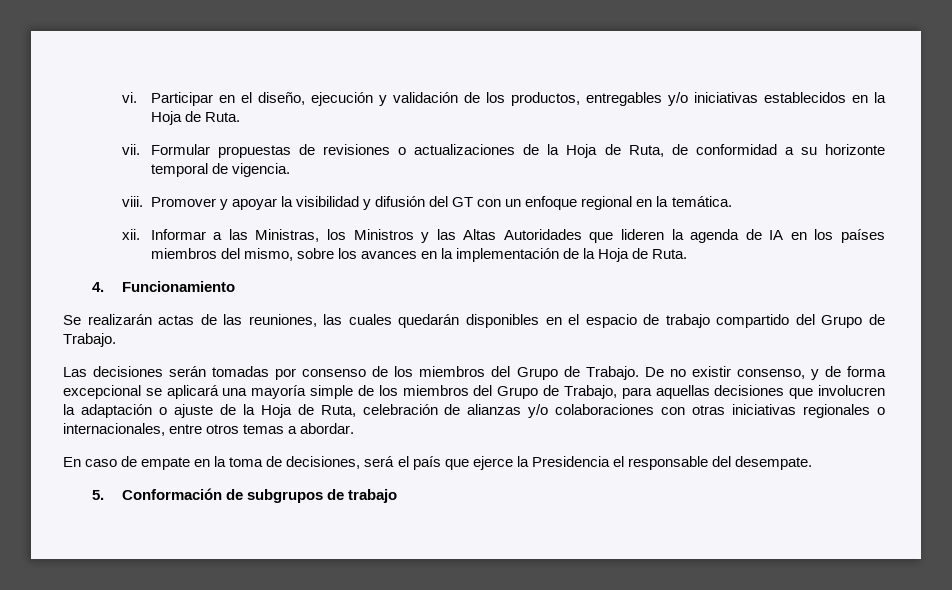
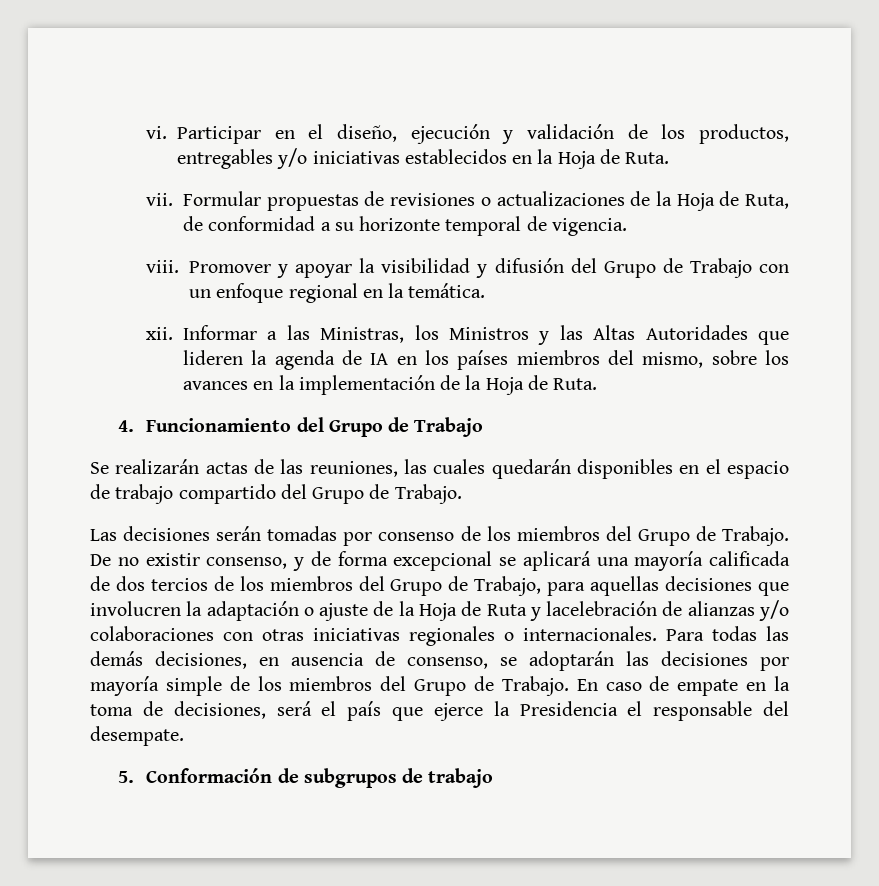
- Promover y apoyar la visibilidad y difusión del GT con un enfoque regional en la temática.
+ Promover y apoyar la visibilidad y difusión del Grupo de Trabajo con un enfoque regional en la temática.
- 4. Funcionamiento
+ 4. Funcionamiento del Grupo de Trabajo
- De no existir consenso, y de forma excepcional se aplicará una mayoría simple de los miembros del Grupo de Trabajo, para aquellas decisiones que involucren la adaptación o ajuste de la Hoja de Ruta, celebración de alianzas y/o colaboraciones con otras iniciativas regionales o internacionales, entre otros temas a abordar.
- En caso de empate en la toma de decisiones, será el país que ejerce la Presidencia el responsable del desempate.
+ De no existir consenso, y de forma excepcional se aplicará una mayoría calificada de dos tercios de los miembros del Grupo de Trabajo, para aquellas decisiones que involucren la adaptación o ajuste de la Hoja de Ruta y lacelebración de alianzas y/o colaboraciones con otras iniciativas regionales o internacionales. Para todas las demás decisiones, en ausencia de consenso, se adoptarán las decisiones por mayoría simple de los miembros del Grupo de Trabajo. En caso de empate en la toma de decisiones, será el país que ejerce la Presidencia el responsable del desempate.

